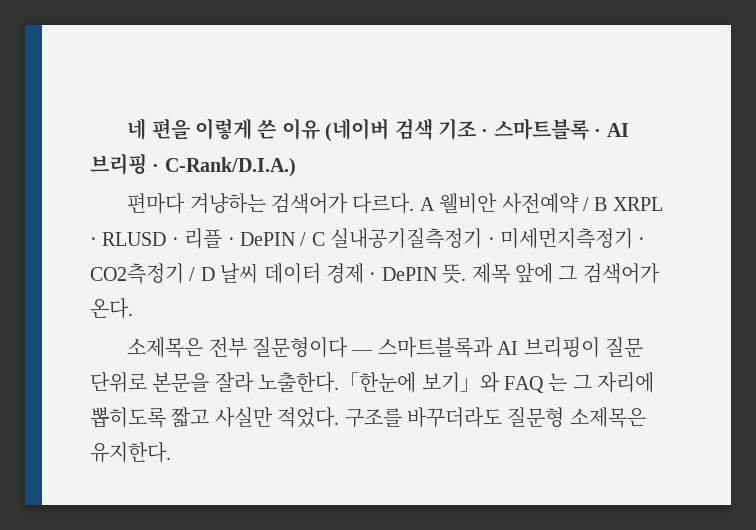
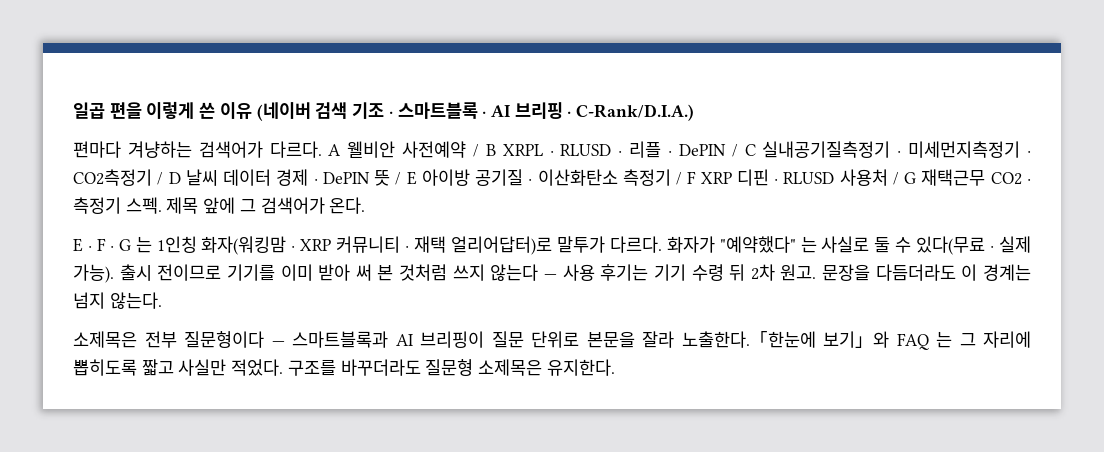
- 네 편을 이렇게 쓴 이유 (네이버 검색 기조 · 스마트블록 · AI 브리핑 · C-Rank/D.I.A.)
+ 일곱 편을 이렇게 쓴 이유 (네이버 검색 기조 · 스마트블록 · AI 브리핑 · C-Rank/D.I.A.)
- A 웰비안 사전예약 / B XRPL · RLUSD · 리플 · DePIN / C 실내공기질측정기 · 미세먼지측정기 · CO2측정기 / D 날씨 데이터 경제 · DePIN 뜻.
+ A 웰비안 사전예약 / B XRPL · RLUSD · 리플 · DePIN / C 실내공기질측정기 · 미세먼지측정기 · CO2측정기 / D 날씨 데이터 경제 · DePIN 뜻 / E 아이방 공기질 · 이산화탄소 측정기 / F XRP 디핀 · RLUSD 사용처 / G 재택근무 CO2 · 측정기 스펙.
+ E · F · G 는 1인칭 화자(워킹맘 · XRP 커뮤니티 · 재택 얼리어답터)로 말투가 다르다. 화자가 "예약했다" 는 사실로 둘 수 있다(무료 · 실제 가능). 출시 전이므로 기기를 이미 받아 써 본 것처럼 쓰지 않는다 — 사용 후기는 기기 수령 뒤 2차 원고. 문장을 다듬더라도 이 경계는 넘지 않는다.

